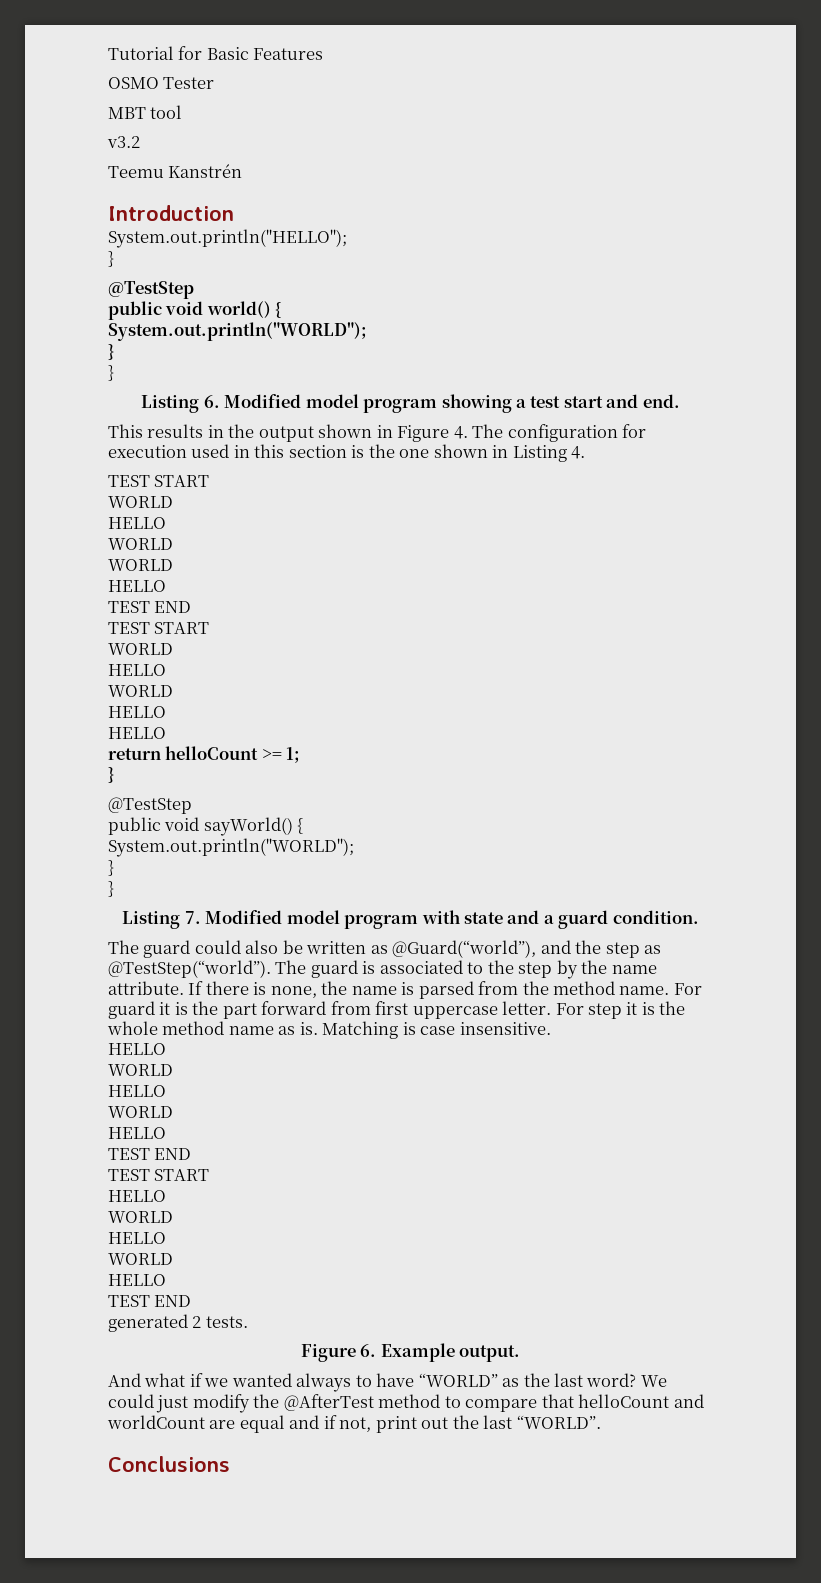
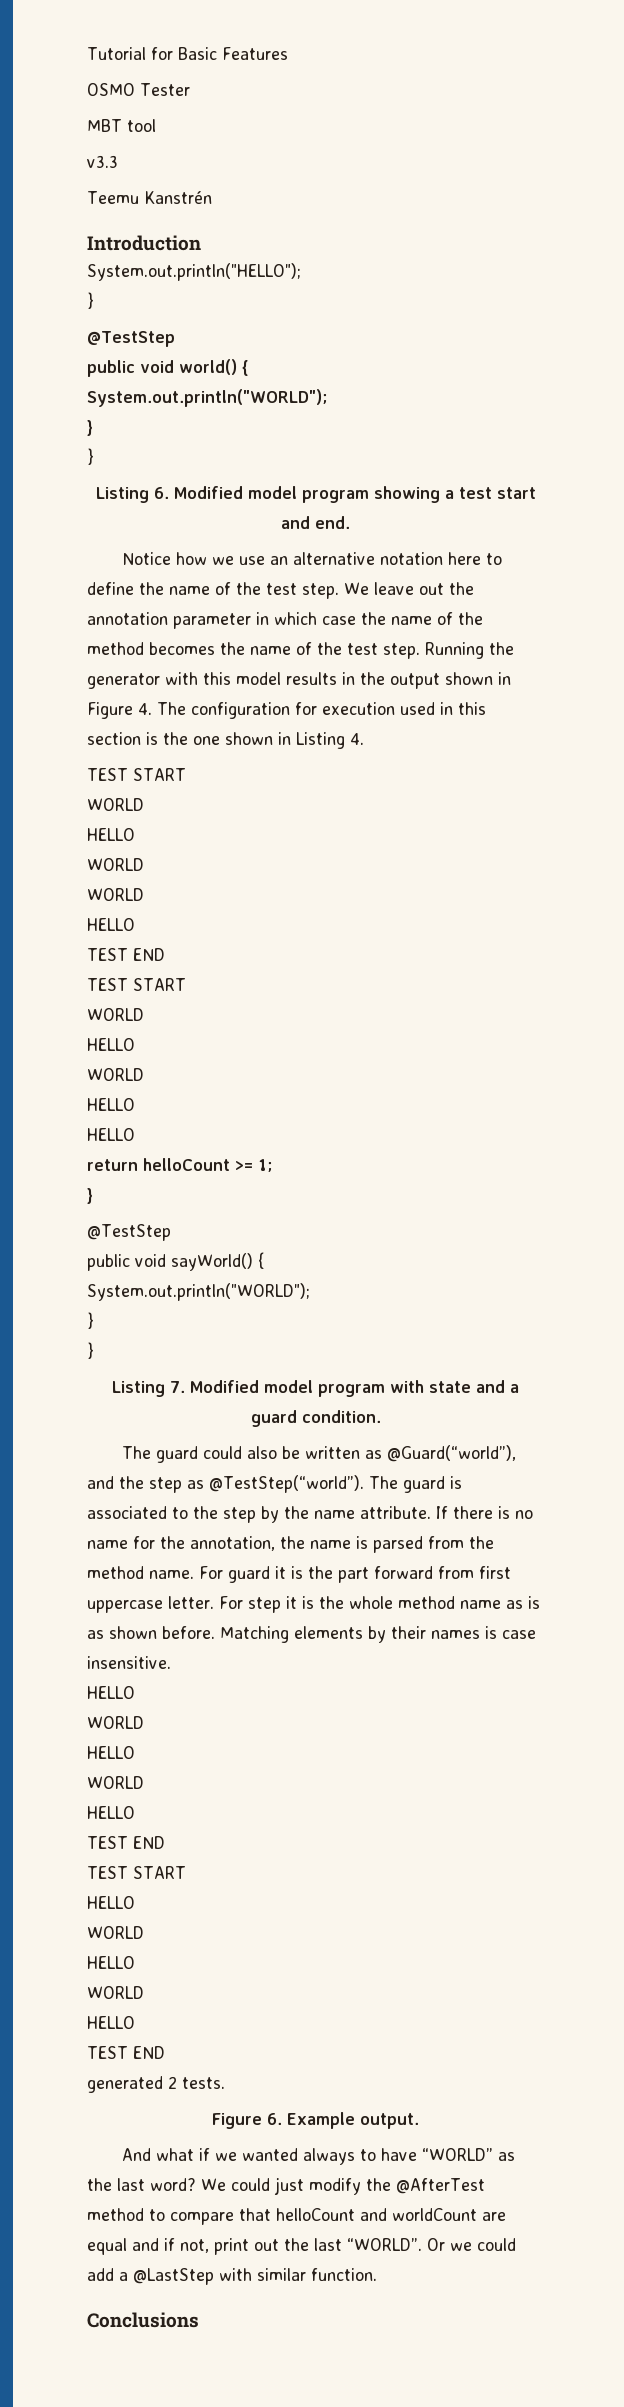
- v3.2
+ v3.3
- This results in the output shown in Figure 4. The configuration for execution used in this section is the one shown in Listing 4.
+ Notice how we use an alternative notation here to define the name of the test step. We leave out the annotation parameter in which case the name of the method becomes the name of the test step. Running the generator with this model results in the output shown in Figure 4. The configuration for execution used in this section is the one shown in Listing 4.
- If there is none, the name is parsed from the method name.
+ If there is no name for the annotation, the name is parsed from the method name.
- For step it is the whole method name as is. Matching is case insensitive.
+ For step it is the whole method name as is as shown before. Matching elements by their names is case insensitive.
+ Or we could add a @LastStep with similar function.

